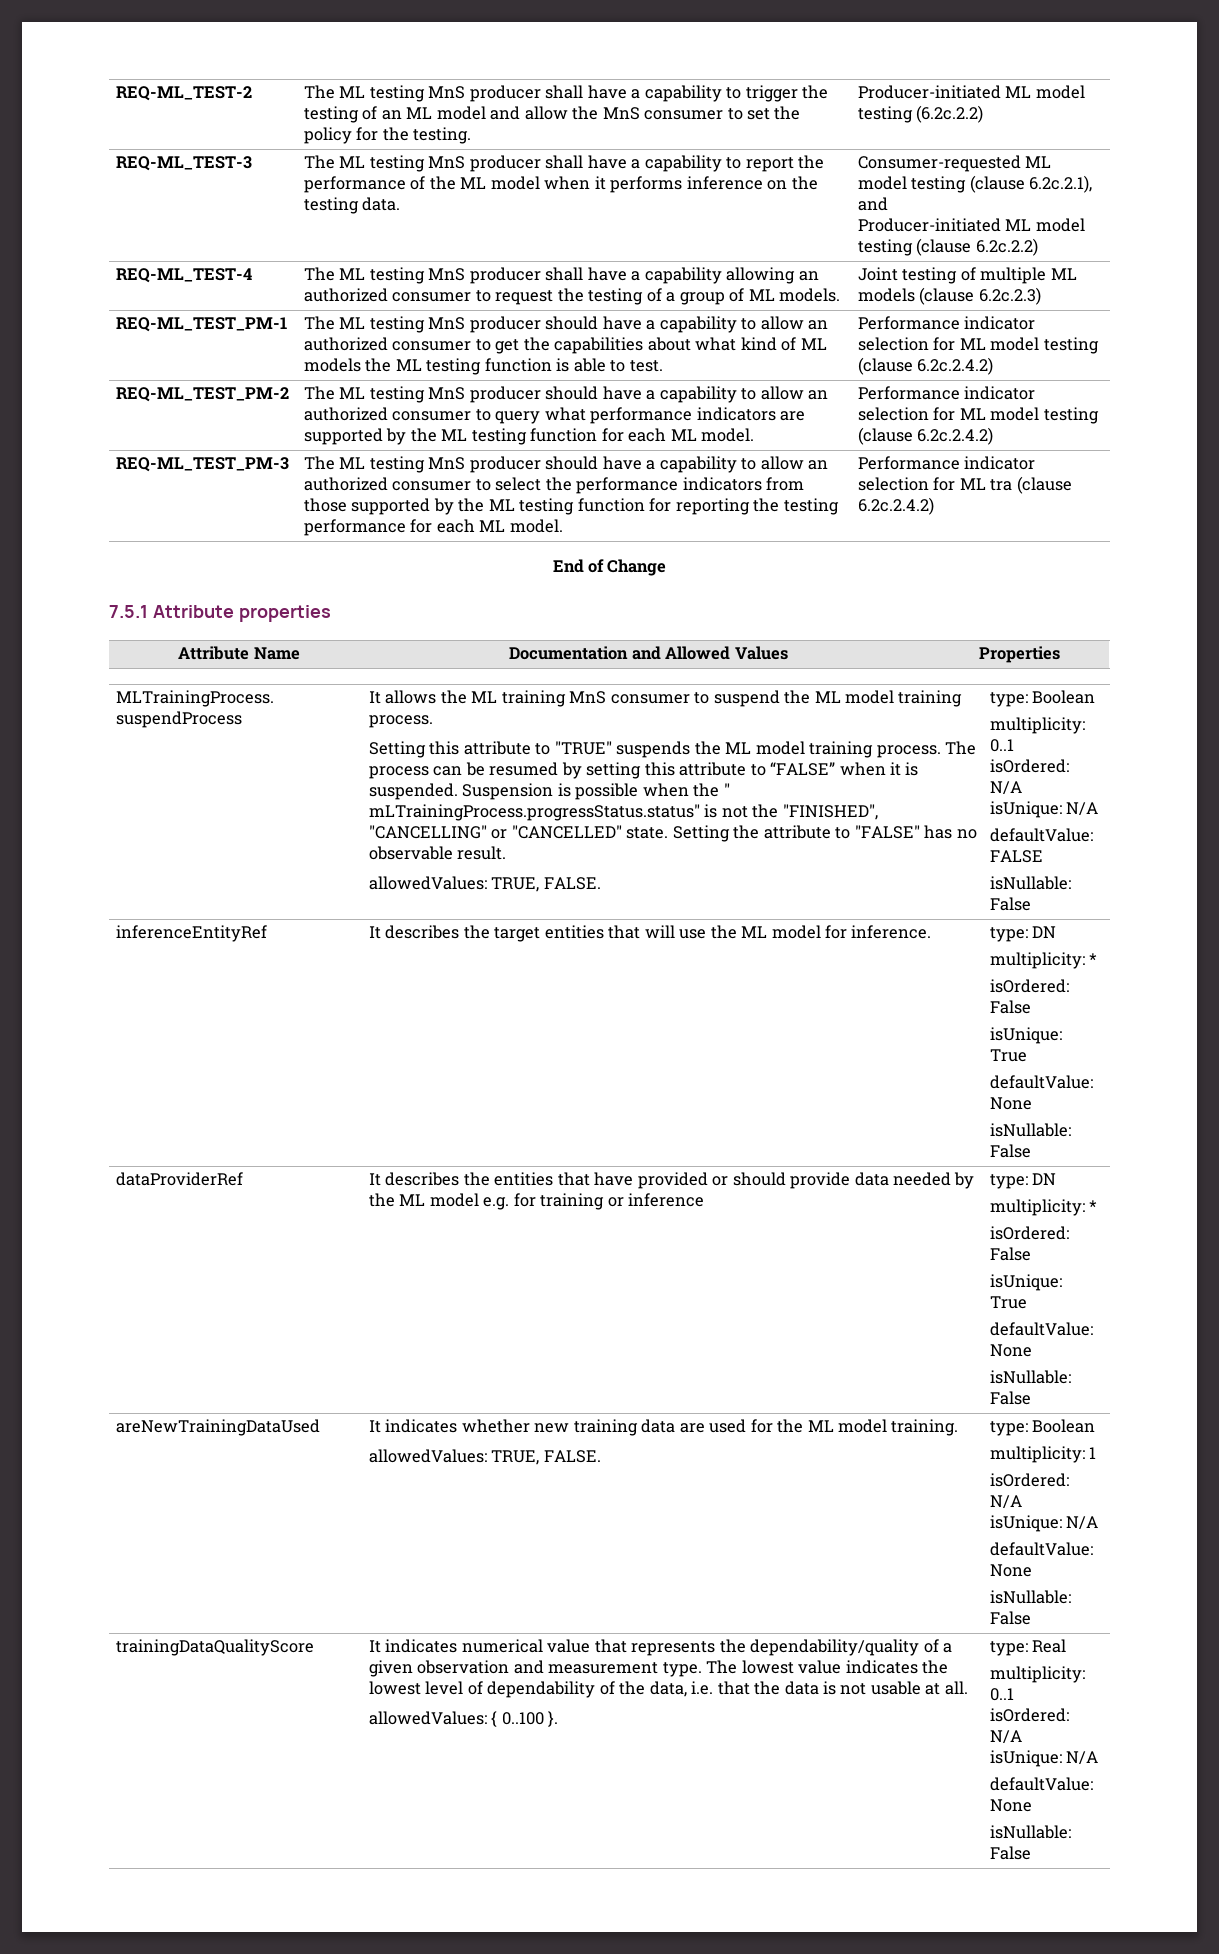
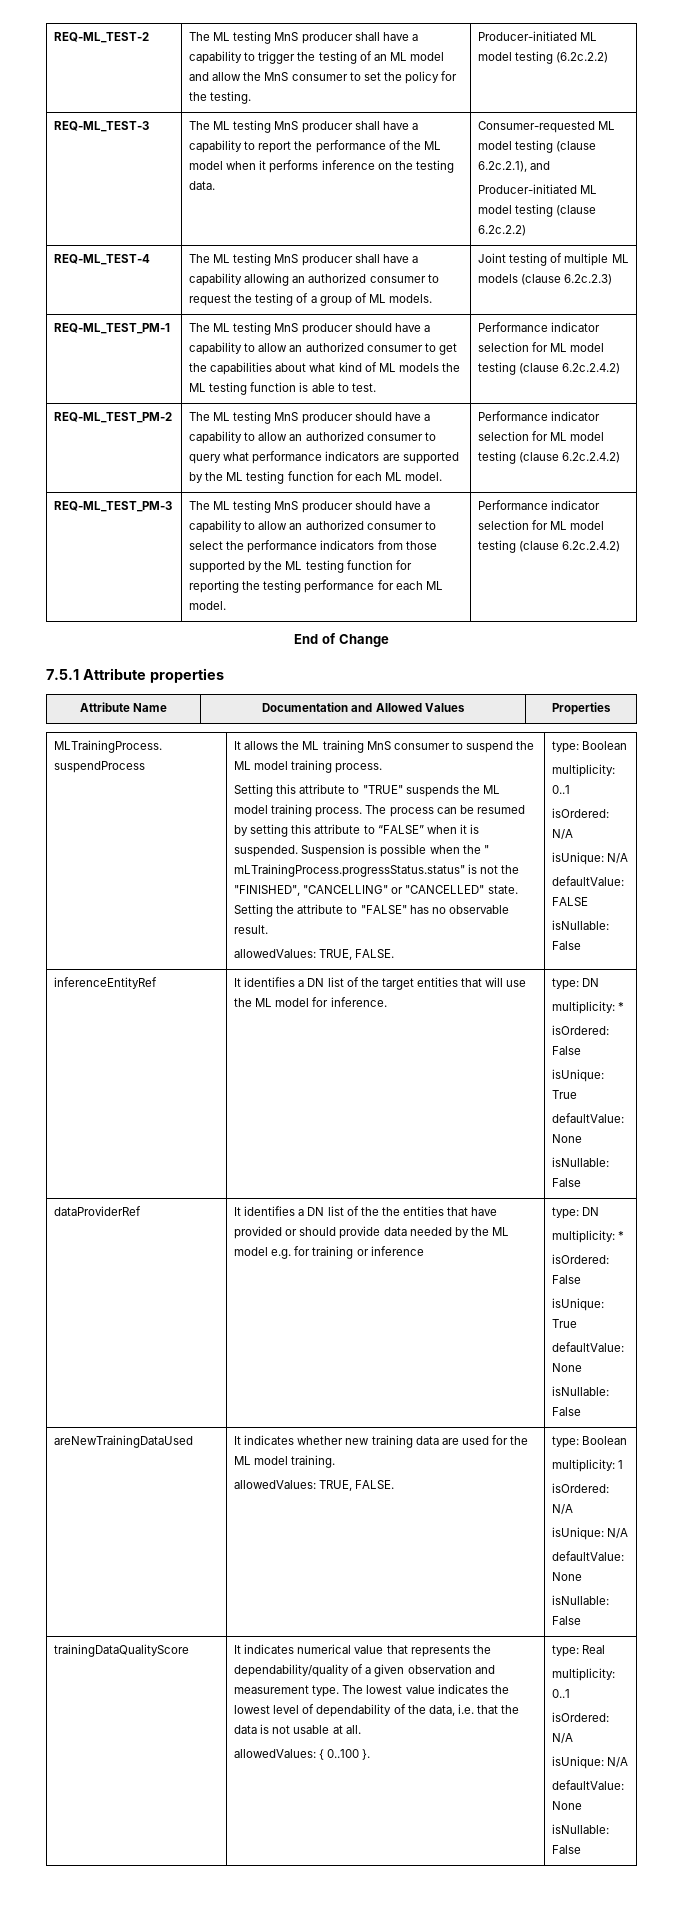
- The ML testing MnS producer should have a capability to allow an authorized consumer to select the performance indicators from those supported by the ML testing function for reporting the testing performance for each ML model. | Performance indicator selection for ML tra (clause 6.2c.2.4.2)
+ The ML testing MnS producer should have a capability to allow an authorized consumer to select the performance indicators from those supported by the ML testing function for reporting the testing performance for each ML model. | Performance indicator selection for ML model testing (clause 6.2c.2.4.2)
- inferenceEntityRef | It describes the target entities that will use the ML model for inference. | type: DN
+ inferenceEntityRef | It identifies a DN list of the target entities that will use the ML model for inference. | type: DN
- dataProviderRef | It describes the entities that have provided or should provide data needed by the ML model e.g. for training or inference | type: DN
+ dataProviderRef | It identifies a DN list of the the entities that have provided or should provide data needed by the ML model e.g. for training or inference | type: DN

